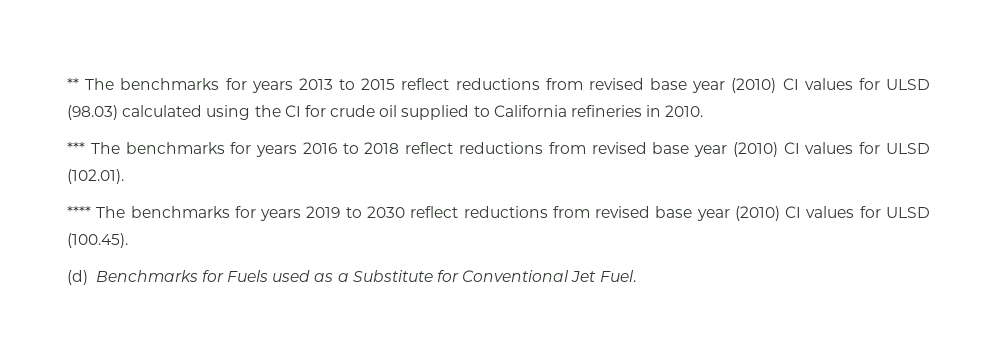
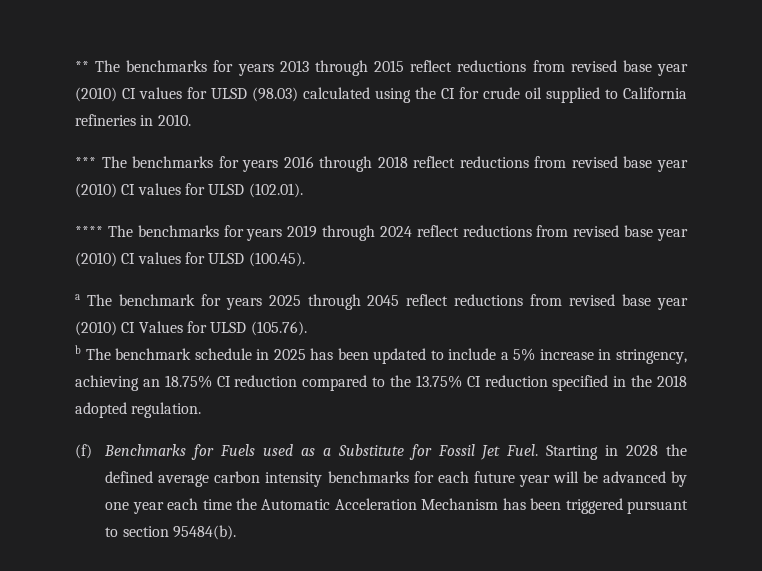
- ** The benchmarks for years 2013 to 2015 reflect reductions from revised base year (2010) CI values for ULSD (98.03) calculated using the CI for crude oil supplied to California refineries in 2010.
+ ** The benchmarks for years 2013 through 2015 reflect reductions from revised base year (2010) CI values for ULSD (98.03) calculated using the CI for crude oil supplied to California refineries in 2010.
- *** The benchmarks for years 2016 to 2018 reflect reductions from revised base year (2010) CI values for ULSD (102.01).
+ *** The benchmarks for years 2016 through 2018 reflect reductions from revised base year (2010) CI values for ULSD (102.01).
- **** The benchmarks for years 2019 to 2030 reflect reductions from revised base year (2010) CI values for ULSD (100.45).
+ **** The benchmarks for years 2019 through 2024 reflect reductions from revised base year (2010) CI values for ULSD (100.45).
- (d) Benchmarks for Fuels used as a Substitute for Conventional Jet Fuel.
+ a The benchmark for years 2025 through 2045 reflect reductions from revised base year (2010) CI Values for ULSD (105.76).
+ b The benchmark schedule in 2025 has been updated to include a 5% increase in stringency, achieving an 18.75% CI reduction compared to the 13.75% CI reduction specified in the 2018 adopted regulation.
+ (f) Benchmarks for Fuels used as a Substitute for Fossil Jet Fuel.
+ Starting in 2028 the defined average carbon intensity benchmarks for each future year will be advanced by one year each time the Automatic Acceleration Mechanism has been triggered pursuant to section 95484(b).

